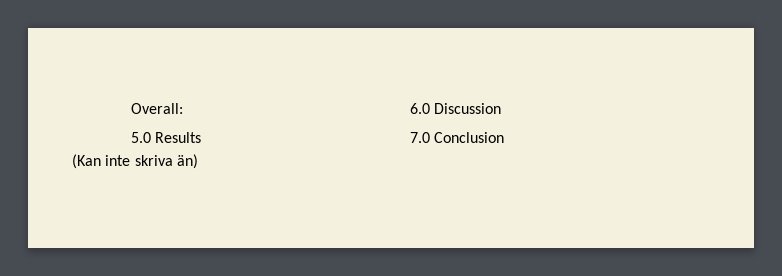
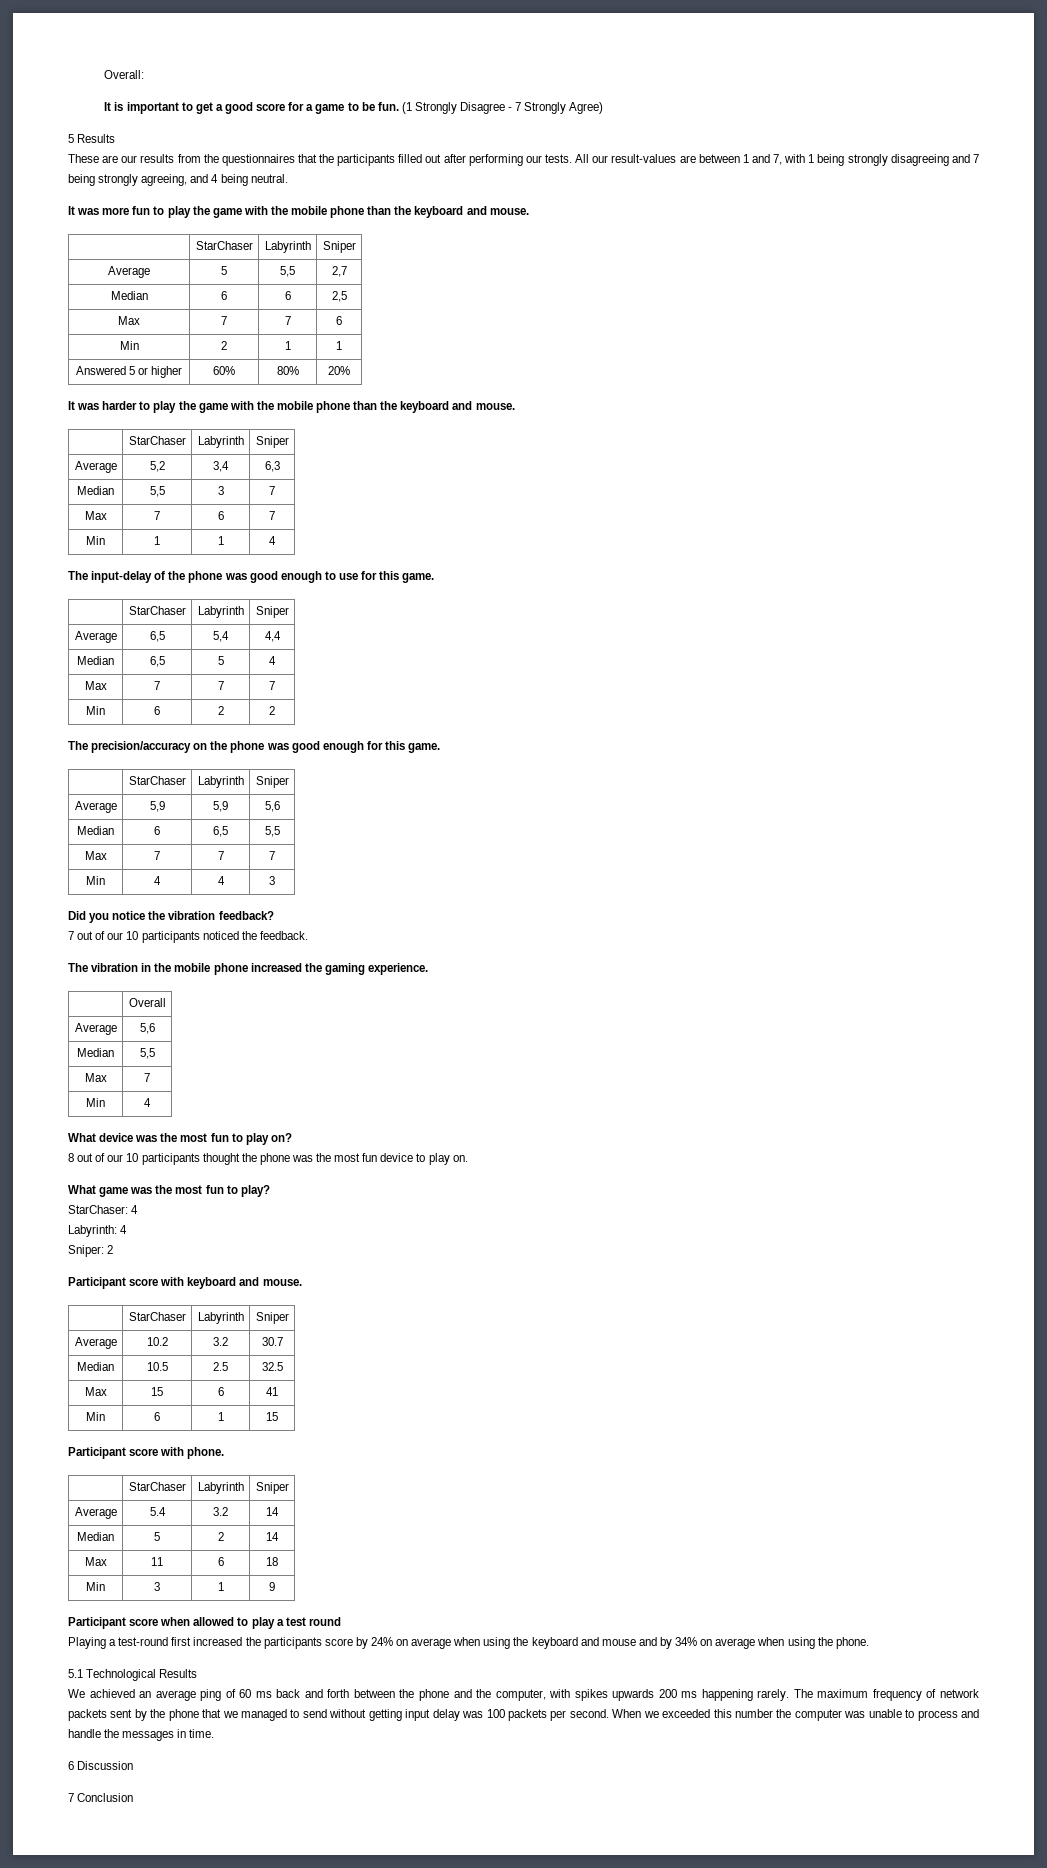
- 5.0 Results
- (Kan inte skriva än)
- 6.0 Discussion
+ It is important to get a good score for a game to be fun. (1 Strongly Disagree - 7 Strongly Agree)
+ 5 Results
+ These are our results from the questionnaires that the participants filled out after performing our tests. All our result-values are between 1 and 7, with 1 being strongly disagreeing and 7 being strongly agreeing, and 4 being neutral.
+ It was more fun to play the game with the mobile phone than the keyboard and mouse.
+ | StarChaser | Labyrinth | Sniper
+ Average | 5 | 5,5 | 2,7
+ Median | 6 | 6 | 2,5
+ Max | 7 | 7 | 6
+ Min | 2 | 1 | 1
+ Answered 5 or higher | 60% | 80% | 20%
+ It was harder to play the game with the mobile phone than the keyboard and mouse.
+ | StarChaser | Labyrinth | Sniper
+ Average | 5,2 | 3,4 | 6,3
+ Median | 5,5 | 3 | 7
+ Max | 7 | 6 | 7
+ Min | 1 | 1 | 4
+ The input-delay of the phone was good enough to use for this game.
+ | StarChaser | Labyrinth | Sniper
+ Average | 6,5 | 5,4 | 4,4
+ Median | 6,5 | 5 | 4
+ Max | 7 | 7 | 7
+ Min | 6 | 2 | 2
+ The precision/accuracy on the phone was good enough for this game.
+ | StarChaser | Labyrinth | Sniper
+ Average | 5,9 | 5,9 | 5,6
+ Median | 6 | 6,5 | 5,5
+ Max | 7 | 7 | 7
+ Min | 4 | 4 | 3
+ Did you notice the vibration feedback?
+ 7 out of our 10 participants noticed the feedback.
+ The vibration in the mobile phone increased the gaming experience.
+ | Overall
+ Average | 5,6
+ Median | 5,5
+ Max | 7
+ Min | 4
+ What device was the most fun to play on?
+ 8 out of our 10 participants thought the phone was the most fun device to play on.
+ What game was the most fun to play?
+ StarChaser: 4
+ Labyrinth: 4
+ Sniper: 2
+ Participant score with keyboard and mouse.
+ | StarChaser | Labyrinth | Sniper
+ Average | 10.2 | 3.2 | 30.7
+ Median | 10.5 | 2.5 | 32.5
+ Max | 15 | 6 | 41
+ Min | 6 | 1 | 15
+ Participant score with phone.
+ | StarChaser | Labyrinth | Sniper
+ Average | 5.4 | 3.2 | 14
+ Median | 5 | 2 | 14
+ Max | 11 | 6 | 18
+ Min | 3 | 1 | 9
+ Participant score when allowed to play a test round
+ Playing a test-round first increased the participants score by 24% on average when using the keyboard and mouse and by 34% on average when using the phone.
+ 5.1 Technological Results
+ We achieved an average ping of 60 ms back and forth between the phone and the computer, with spikes upwards 200 ms happening rarely. The maximum frequency of network packets sent by the phone that we managed to send without getting input delay was 100 packets per second. When we exceeded this number the computer was unable to process and handle the messages in time.
+ 6 Discussion
- 7.0 Conclusion
+ 7 Conclusion

